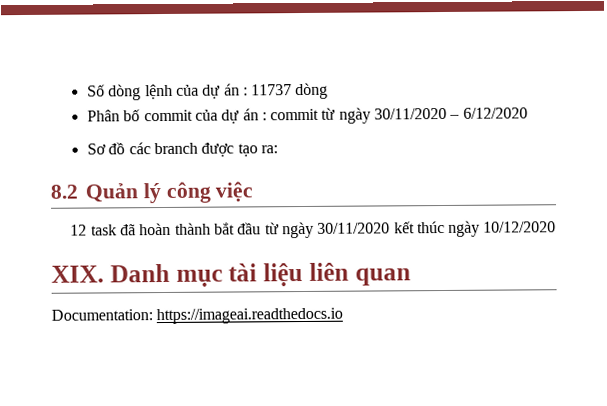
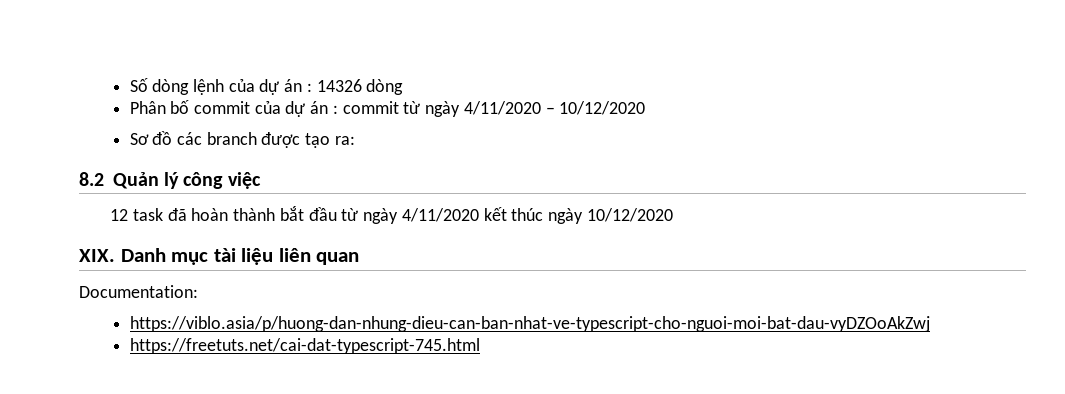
- Số dòng lệnh của dự án : 11737 dòng
+ Số dòng lệnh của dự án : 14326 dòng
- Phân bố commit của dự án : commit từ ngày 30/11/2020 – 6/12/2020
+ Phân bố commit của dự án : commit từ ngày 4/11/2020 – 10/12/2020
- 12 task đã hoàn thành bắt đầu từ ngày 30/11/2020 kết thúc ngày 10/12/2020
+ 12 task đã hoàn thành bắt đầu từ ngày 4/11/2020 kết thúc ngày 10/12/2020
- Documentation: https://imageai.readthedocs.io
+ Documentation:
+ https://viblo.asia/p/huong-dan-nhung-dieu-can-ban-nhat-ve-typescript-cho-nguoi-moi-bat-dau-vyDZOoAkZwj
+ https://freetuts.net/cai-dat-typescript-745.html

